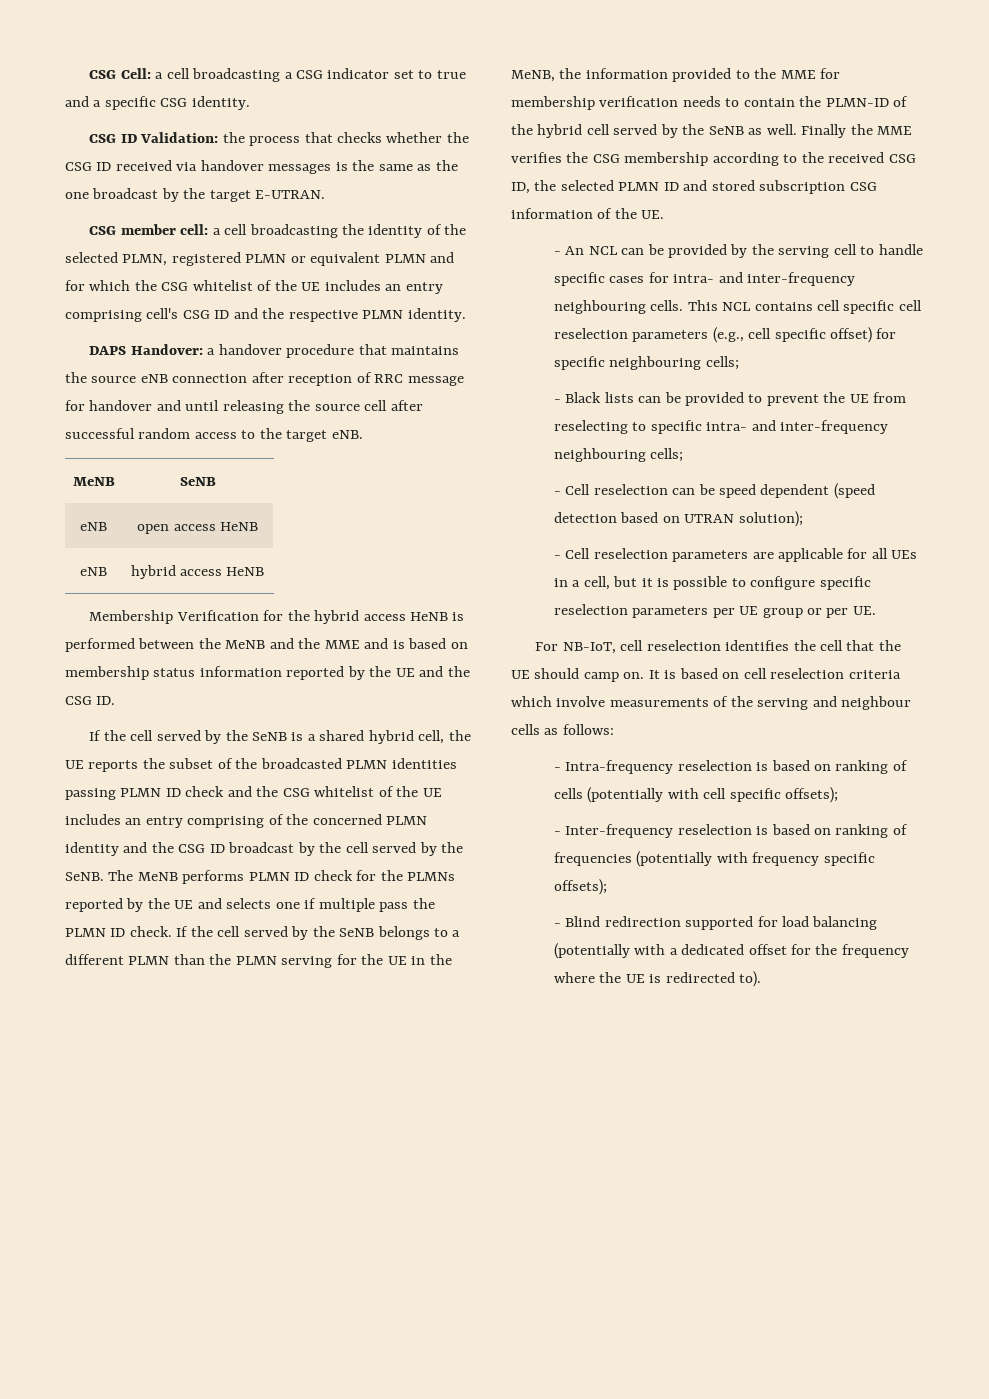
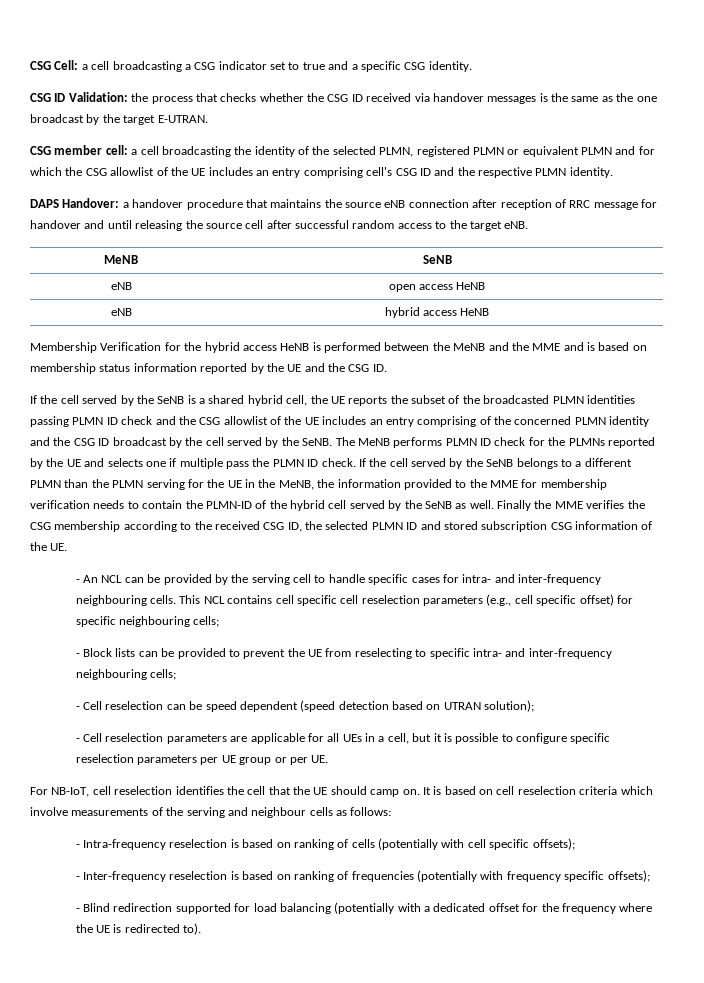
- CSG member cell: a cell broadcasting the identity of the selected PLMN, registered PLMN or equivalent PLMN and for which the CSG whitelist of the UE includes an entry comprising cell's CSG ID and the respective PLMN identity.
+ CSG member cell: a cell broadcasting the identity of the selected PLMN, registered PLMN or equivalent PLMN and for which the CSG allowlist of the UE includes an entry comprising cell's CSG ID and the respective PLMN identity.
- If the cell served by the SeNB is a shared hybrid cell, the UE reports the subset of the broadcasted PLMN identities passing PLMN ID check and the CSG whitelist of the UE includes an entry comprising of the concerned PLMN identity and the CSG ID broadcast by the cell served by the SeNB.
+ If the cell served by the SeNB is a shared hybrid cell, the UE reports the subset of the broadcasted PLMN identities passing PLMN ID check and the CSG allowlist of the UE includes an entry comprising of the concerned PLMN identity and the CSG ID broadcast by the cell served by the SeNB.
- - Black lists can be provided to prevent the UE from reselecting to specific intra- and inter-frequency neighbouring cells;
+ - Block lists can be provided to prevent the UE from reselecting to specific intra- and inter-frequency neighbouring cells;

